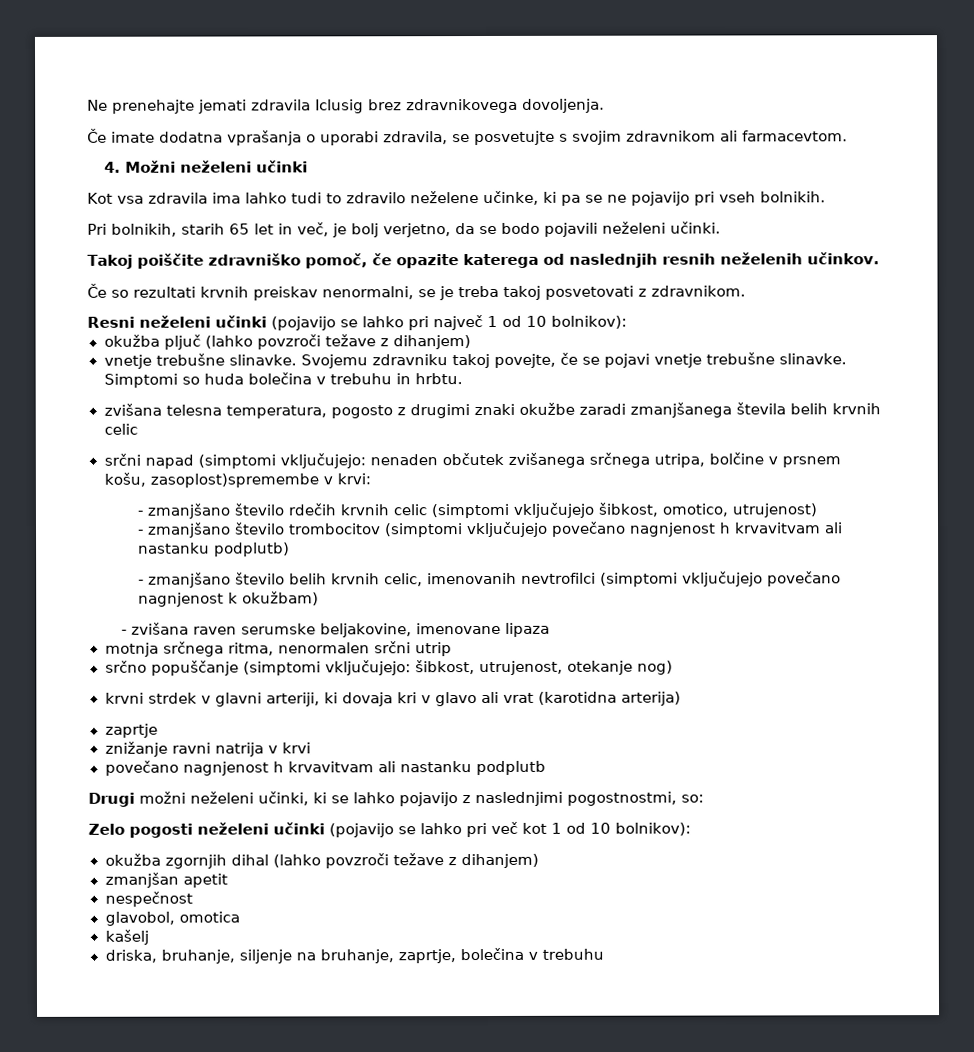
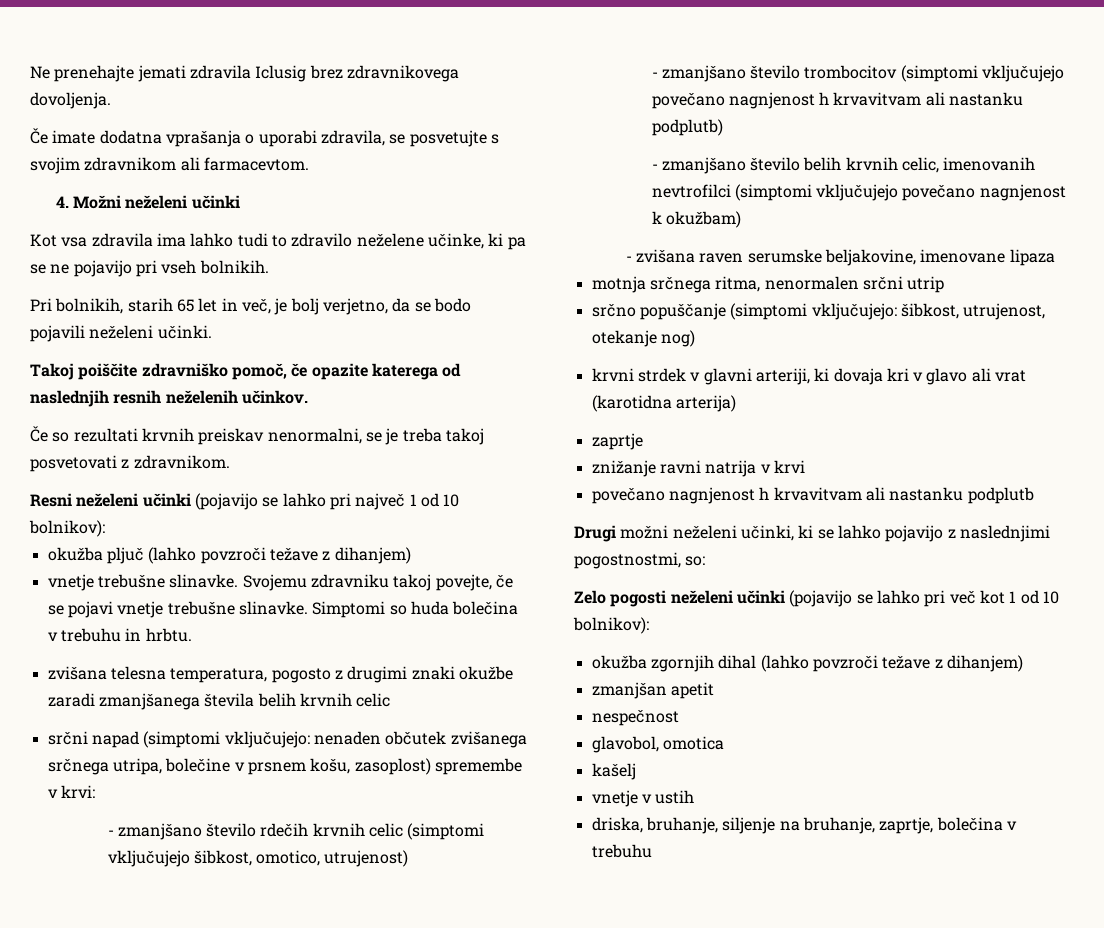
- srčni napad (simptomi vključujejo: nenaden občutek zvišanega srčnega utripa, bolčine v prsnem košu, zasoplost)spremembe v krvi:
+ srčni napad (simptomi vključujejo: nenaden občutek zvišanega srčnega utripa, bolečine v prsnem košu, zasoplost) spremembe v krvi:
+ vnetje v ustih

